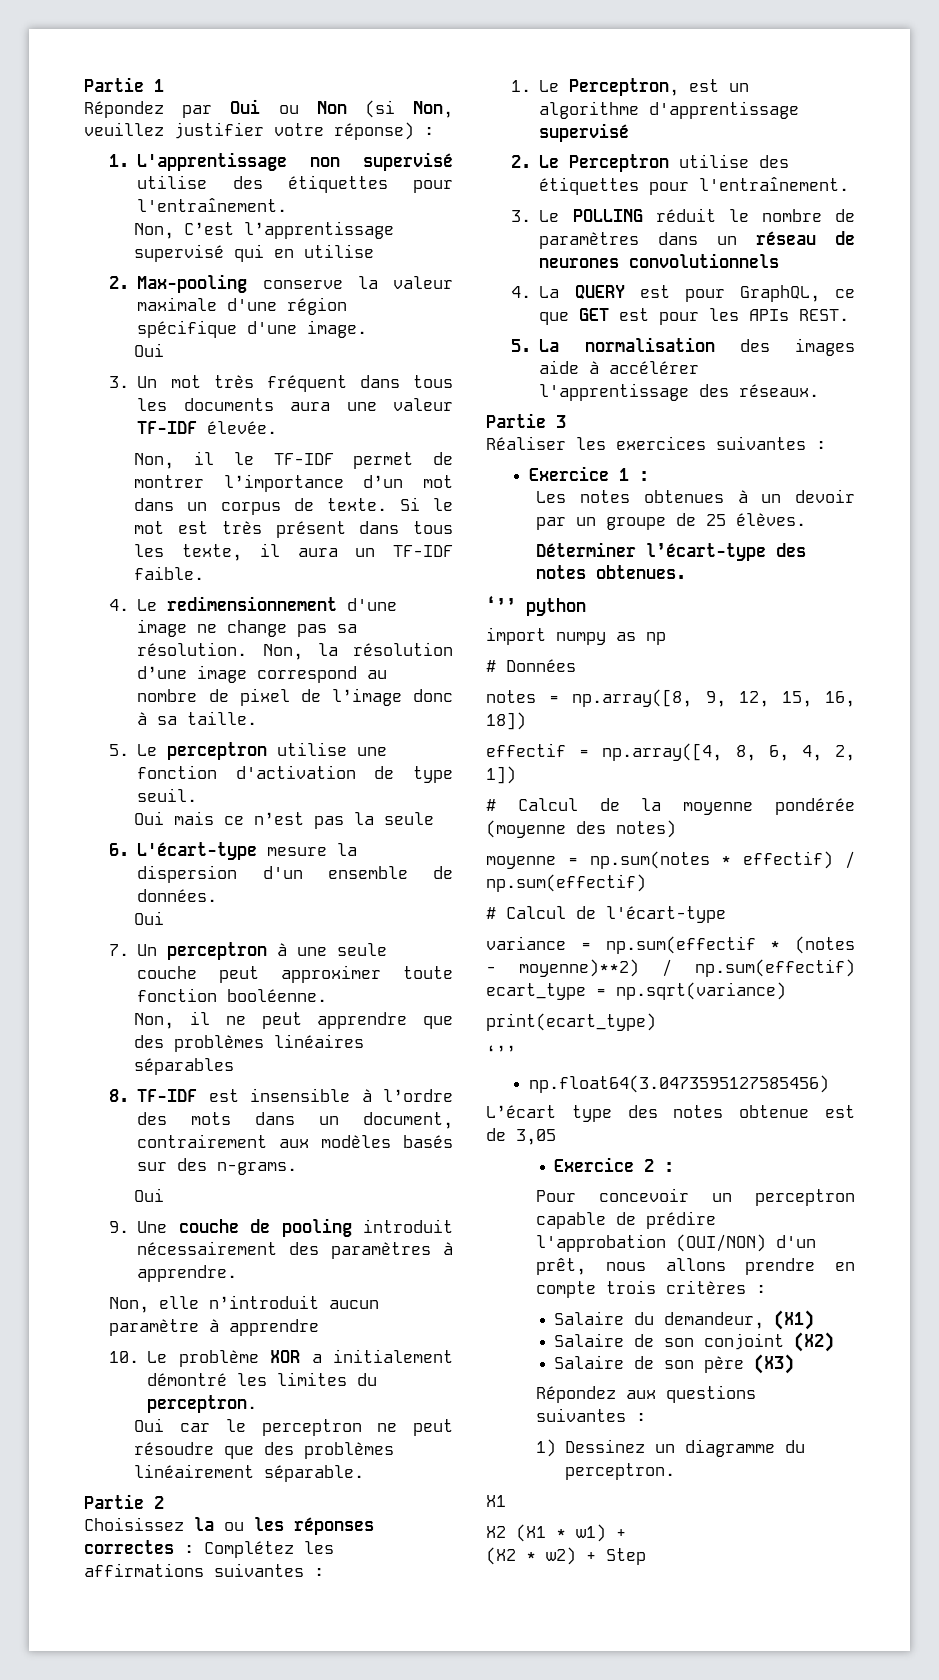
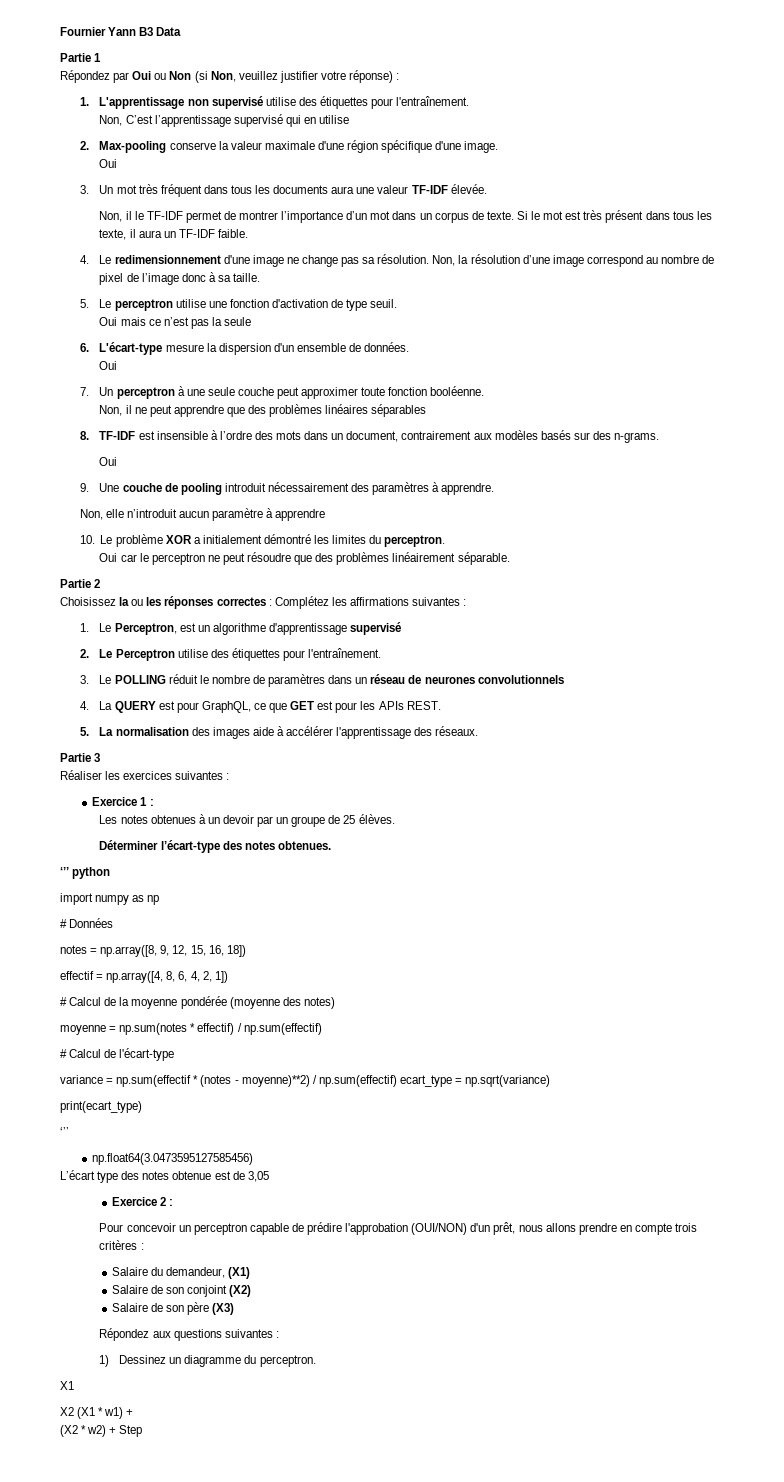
+ Fournier Yann B3 Data

